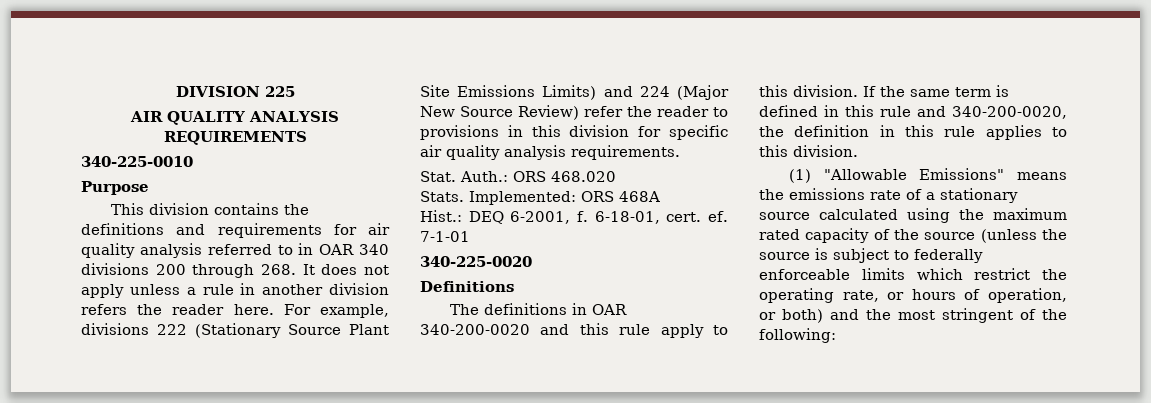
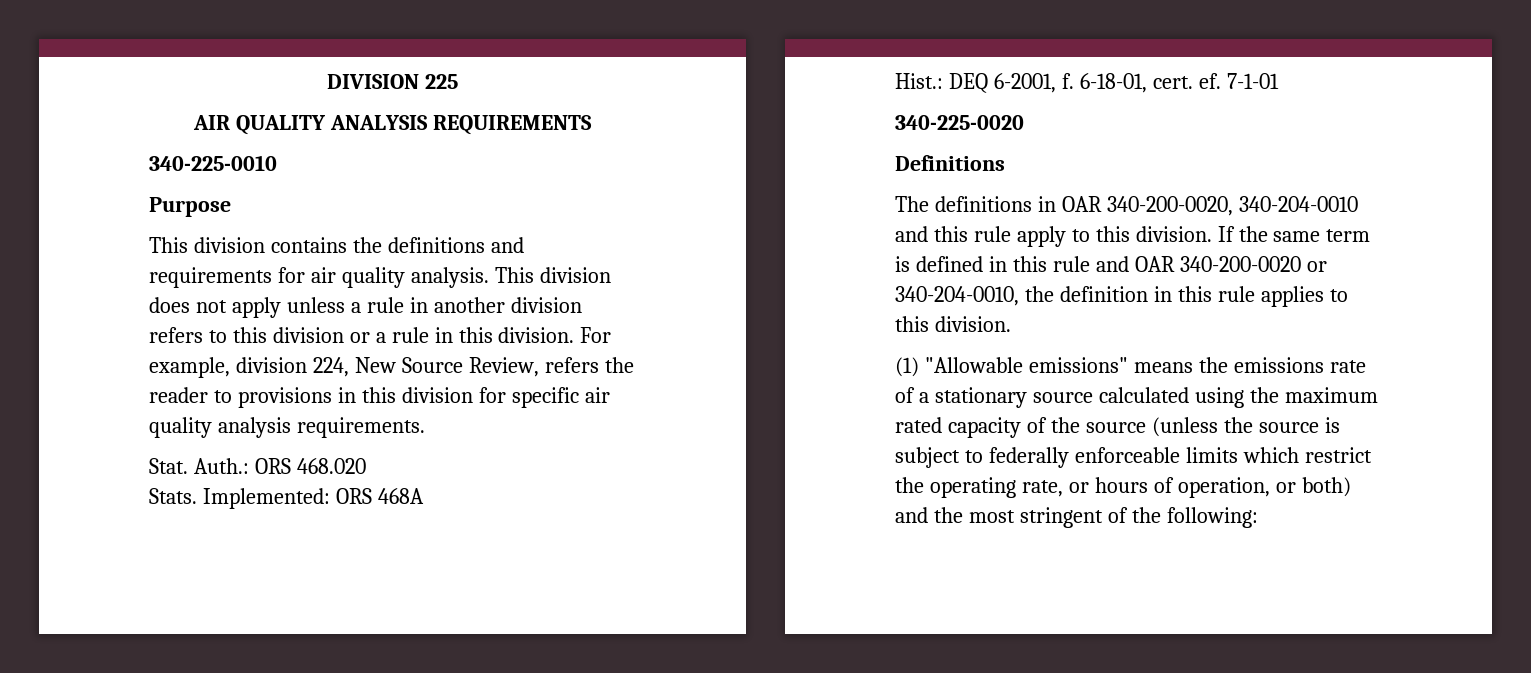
- This division contains the definitions and requirements for air quality analysis referred to in OAR 340 divisions 200 through 268. It does not apply unless a rule in another division refers the reader here. For example, divisions 222 (Stationary Source Plant Site Emissions Limits) and 224 (Major New Source Review) refer the reader to provisions in this division for specific air quality analysis requirements.
+ This division contains the definitions and requirements for air quality analysis. This division does not apply unless a rule in another division refers to this division or a rule in this division. For example, division 224, New Source Review, refers the reader to provisions in this division for specific air quality analysis requirements.
- The definitions in OAR 340-200-0020 and this rule apply to this division.
+ The definitions in OAR 340-200-0020, 340-204-0010 and this rule apply to this division.
- If the same term is defined in this rule and 340-200-0020, the definition in this rule applies to this division.
+ If the same term is defined in this rule and OAR 340-200-0020 or 340-204-0010, the definition in this rule applies to this division.
- (1) "Allowable Emissions" means the emissions rate of a stationary source calculated using the maximum rated capacity of the source (unless the source is subject to federally enforceable limits which restrict the operating rate, or hours of operation, or both) and the most stringent of the following:
+ (1) "Allowable emissions" means the emissions rate of a stationary source calculated using the maximum rated capacity of the source (unless the source is subject to federally enforceable limits which restrict the operating rate, or hours of operation, or both) and the most stringent of the following:

